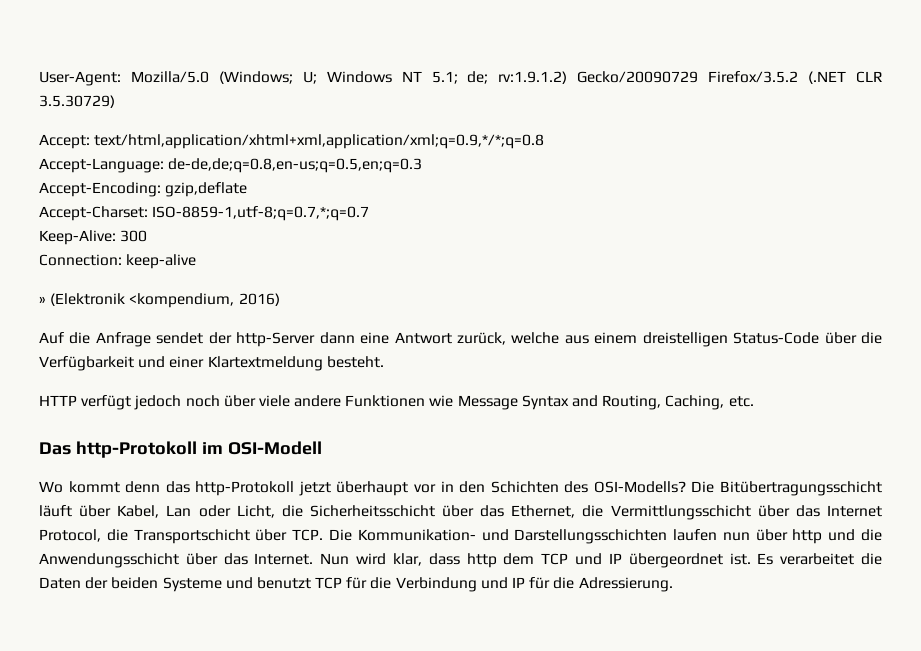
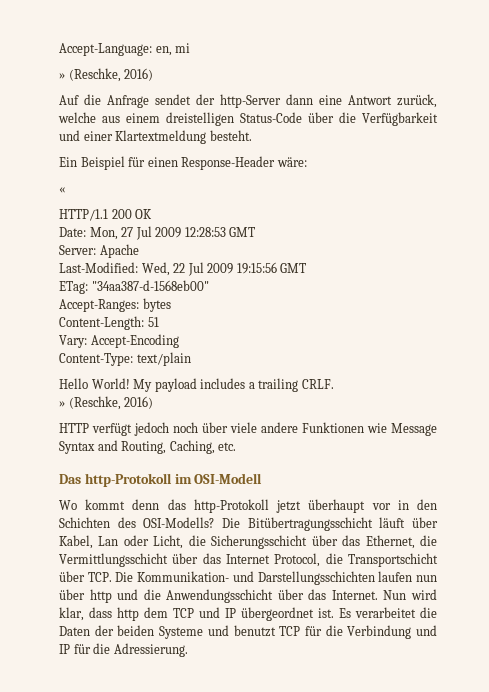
- User-Agent: Mozilla/5.0 (Windows; U; Windows NT 5.1; de; rv:1.9.1.2) Gecko/20090729 Firefox/3.5.2 (.NET CLR 3.5.30729)
- Accept: text/html,application/xhtml+xml,application/xml;q=0.9,*/*;q=0.8
- Accept-Language: de-de,de;q=0.8,en-us;q=0.5,en;q=0.3
- Accept-Encoding: gzip,deflate
- Accept-Charset: ISO-8859-1,utf-8;q=0.7,*;q=0.7
- Keep-Alive: 300
- Connection: keep-alive
- » (Elektronik <kompendium, 2016)
+ Accept-Language: en, mi
+ » (Reschke, 2016)
+ Ein Beispiel für einen Response-Header wäre:
+ «
+ HTTP/1.1 200 OK
+ Date: Mon, 27 Jul 2009 12:28:53 GMT
+ Server: Apache
+ Last-Modified: Wed, 22 Jul 2009 19:15:56 GMT
+ ETag: "34aa387-d-1568eb00"
+ Accept-Ranges: bytes
+ Content-Length: 51
+ Vary: Accept-Encoding
+ Content-Type: text/plain
+ Hello World! My payload includes a trailing CRLF.
+ » (Reschke, 2016)
- Die Bitübertragungsschicht läuft über Kabel, Lan oder Licht, die Sicherheitsschicht über das Ethernet, die Vermittlungsschicht über das Internet Protocol, die Transportschicht über TCP. Die Kommunikation- und Darstellungsschichten laufen nun über http und die Anwendungsschicht über das Internet.
+ Die Bitübertragungsschicht läuft über Kabel, Lan oder Licht, die Sicherungsschicht über das Ethernet, die Vermittlungsschicht über das Internet Protocol, die Transportschicht über TCP. Die Kommunikation- und Darstellungsschichten laufen nun über http und die Anwendungsschicht über das Internet.

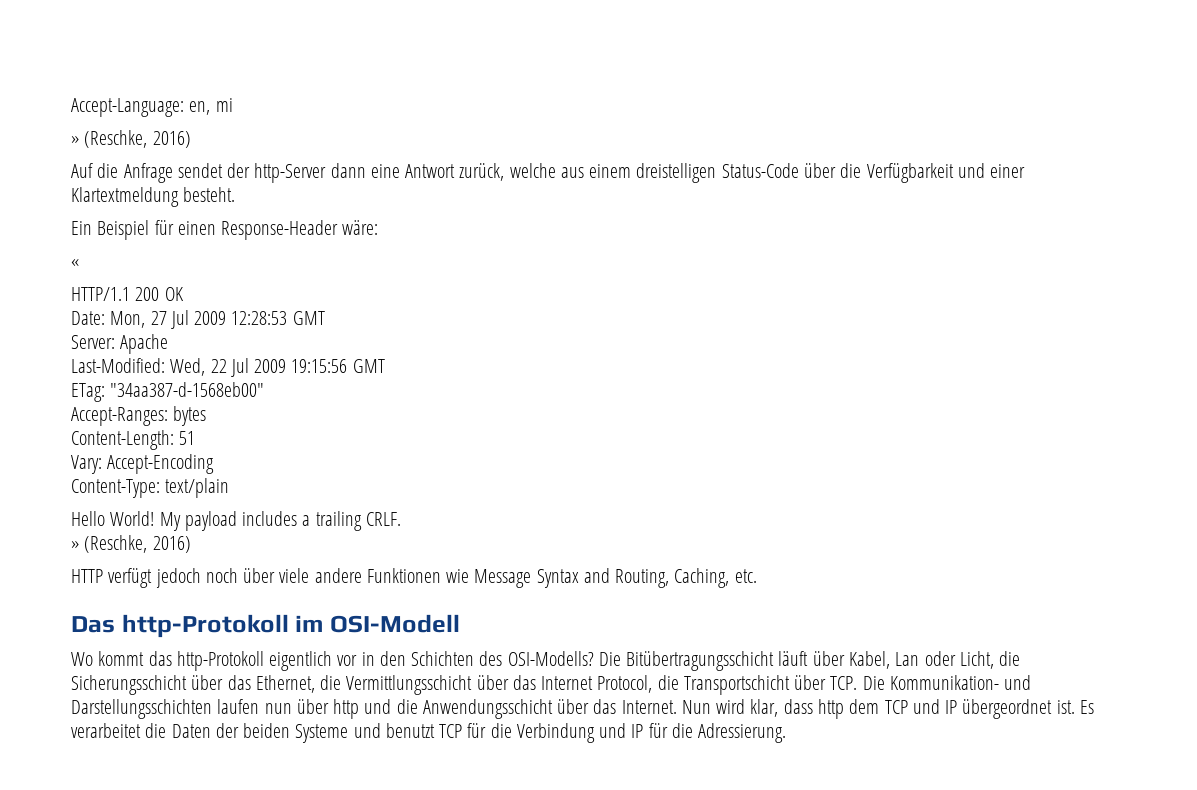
- Wo kommt denn das http-Protokoll jetzt überhaupt vor in den Schichten des OSI-Modells?
+ Wo kommt das http-Protokoll eigentlich vor in den Schichten des OSI-Modells?

